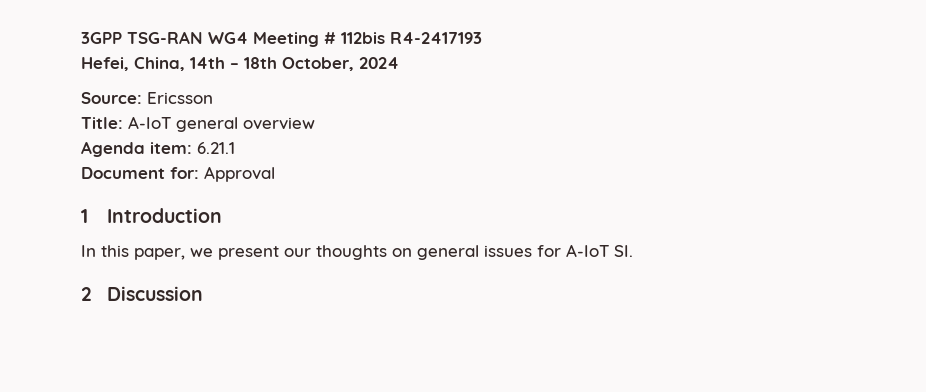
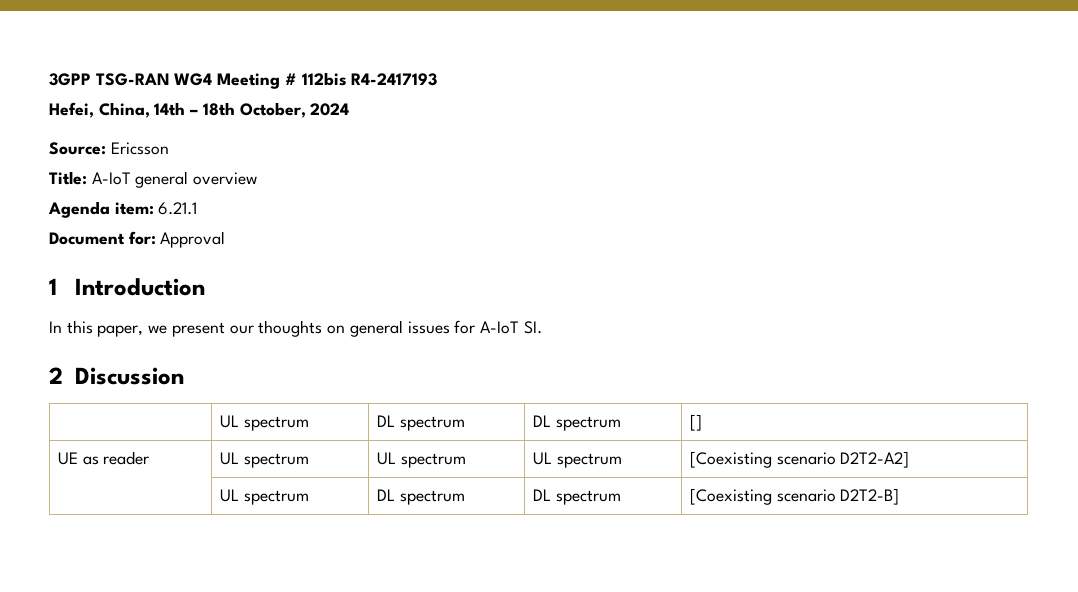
+ | UL spectrum | DL spectrum | DL spectrum | []
+ UE as reader | UL spectrum | UL spectrum | UL spectrum | [Coexisting scenario D2T2-A2]
+ | UL spectrum | DL spectrum | DL spectrum | [Coexisting scenario D2T2-B]

